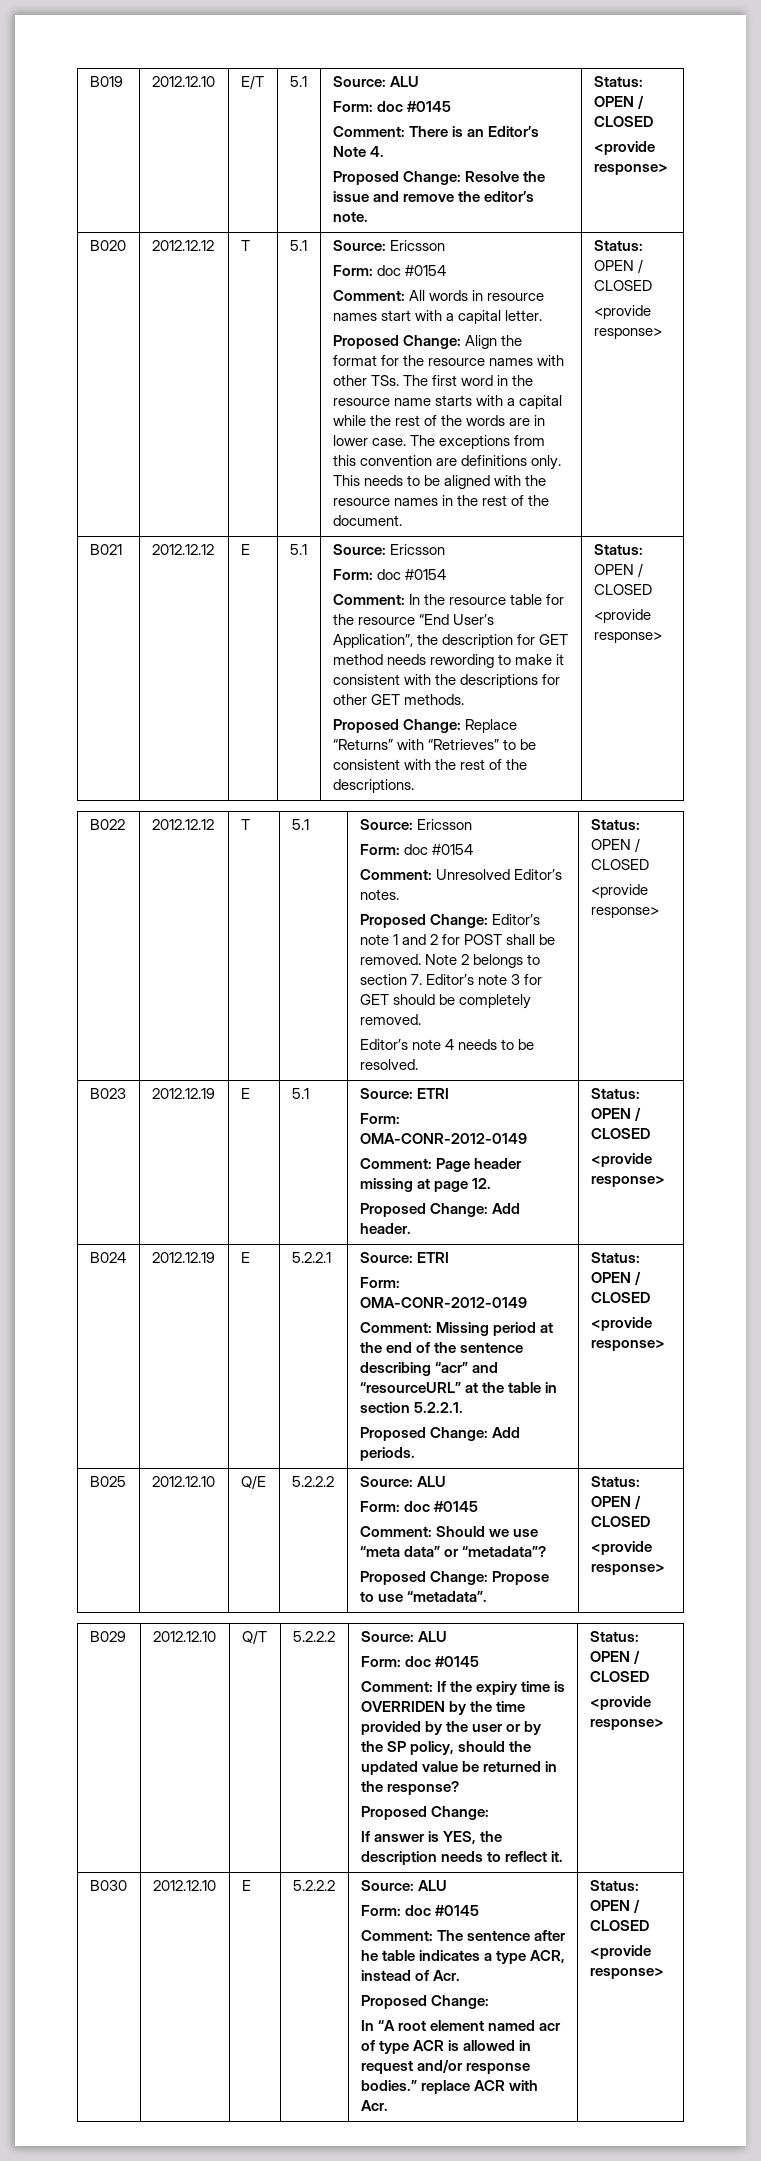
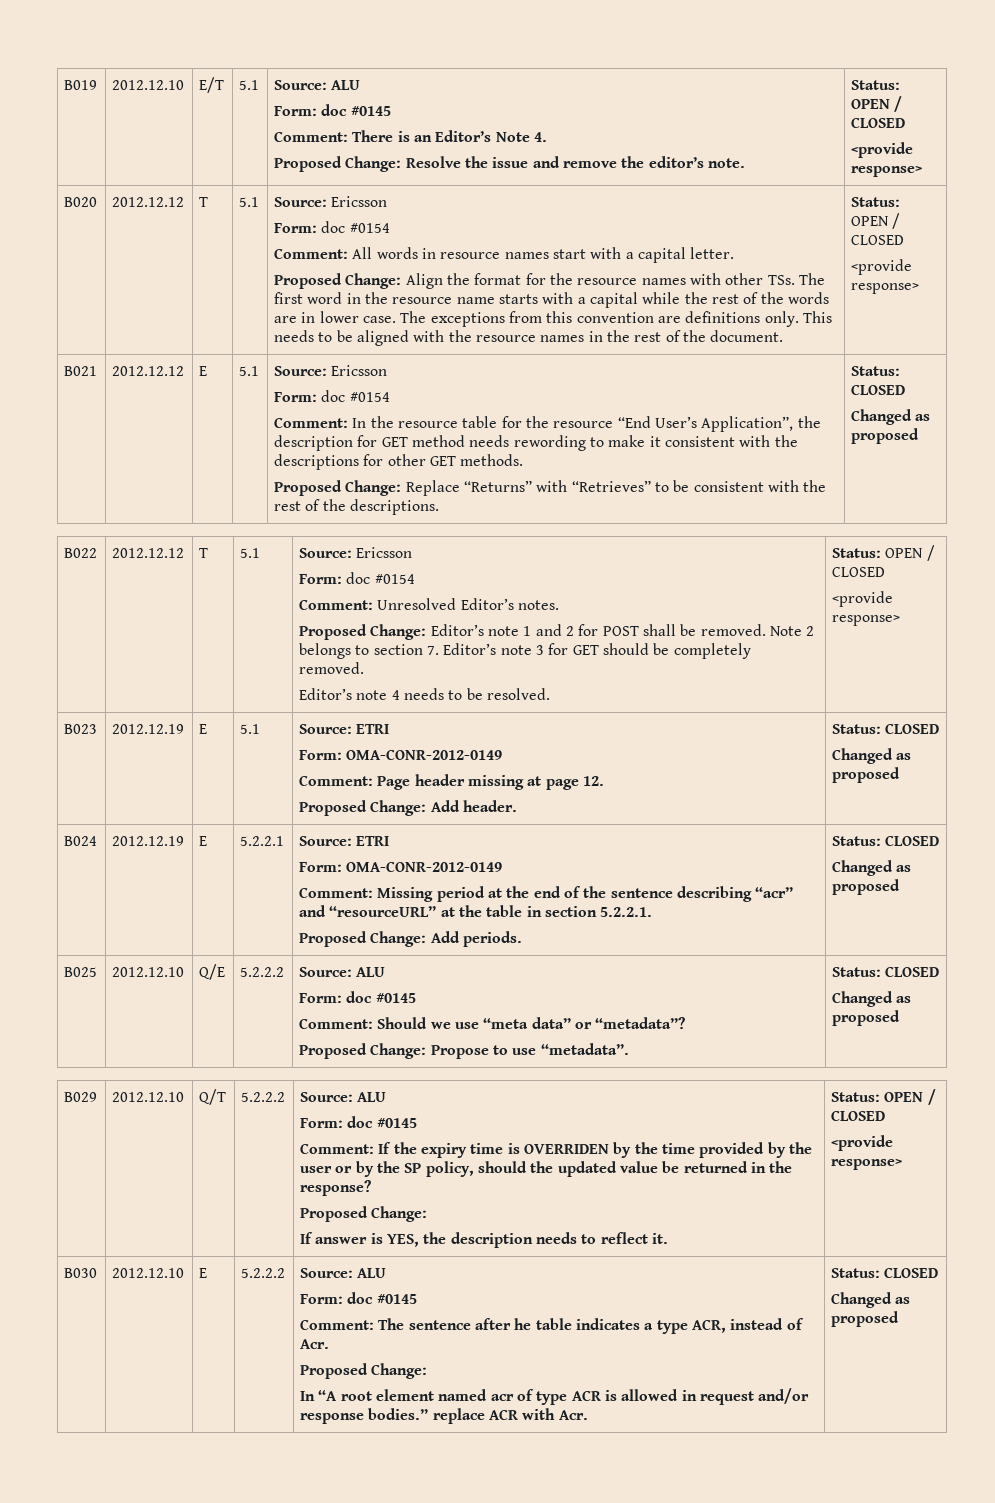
- Proposed Change: Replace “Returns” with “Retrieves” to be consistent with the rest of the descriptions. | Status: OPEN / CLOSED
- <provide response>
+ Proposed Change: Replace “Returns” with “Retrieves” to be consistent with the rest of the descriptions. | Status: CLOSED
+ Changed as proposed
  B023 | 2012.12.19 | E | 5.1 | Source: ETRI
  Form: OMA-CONR-2012-0149
  Comment: Page header missing at page 12.
- Proposed Change: Add header. | Status: OPEN / CLOSED
- <provide response>
+ Proposed Change: Add header. | Status: CLOSED
+ Changed as proposed
  B024 | 2012.12.19 | E | 5.2.2.1 | Source: ETRI
  Form: OMA-CONR-2012-0149
  Comment: Missing period at the end of the sentence describing “acr” and “resourceURL” at the table in section 5.2.2.1.
- Proposed Change: Add periods. | Status: OPEN / CLOSED
- <provide response>
+ Proposed Change: Add periods. | Status: CLOSED
+ Changed as proposed
  B025 | 2012.12.10 | Q/E | 5.2.2.2 | Source: ALU
  Form: doc #0145
  Comment: Should we use “meta data” or “metadata”?
- Proposed Change: Propose to use “metadata”. | Status: OPEN / CLOSED
- <provide response>
+ Proposed Change: Propose to use “metadata”. | Status: CLOSED
+ Changed as proposed
- In “A root element named acr of type ACR is allowed in request and/or response bodies.” replace ACR with Acr. | Status: OPEN / CLOSED
- <provide response>
+ In “A root element named acr of type ACR is allowed in request and/or response bodies.” replace ACR with Acr. | Status: CLOSED
+ Changed as proposed

